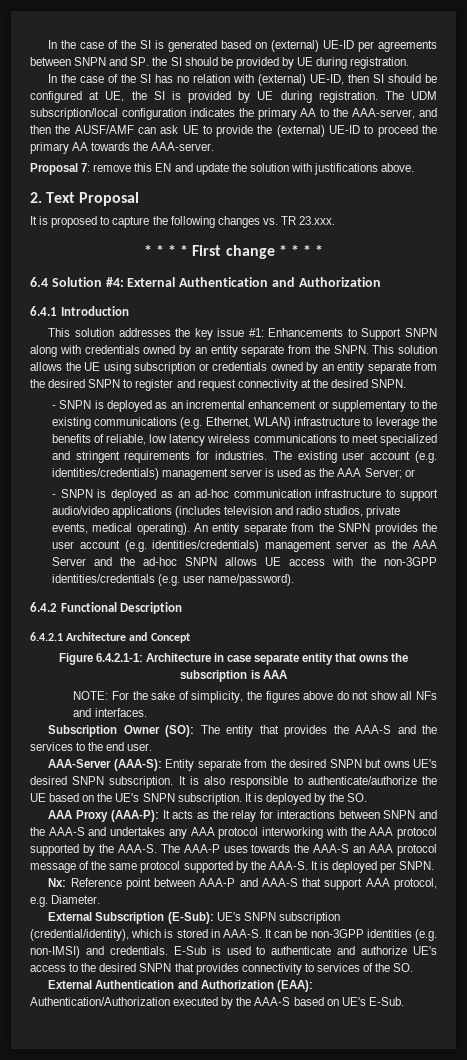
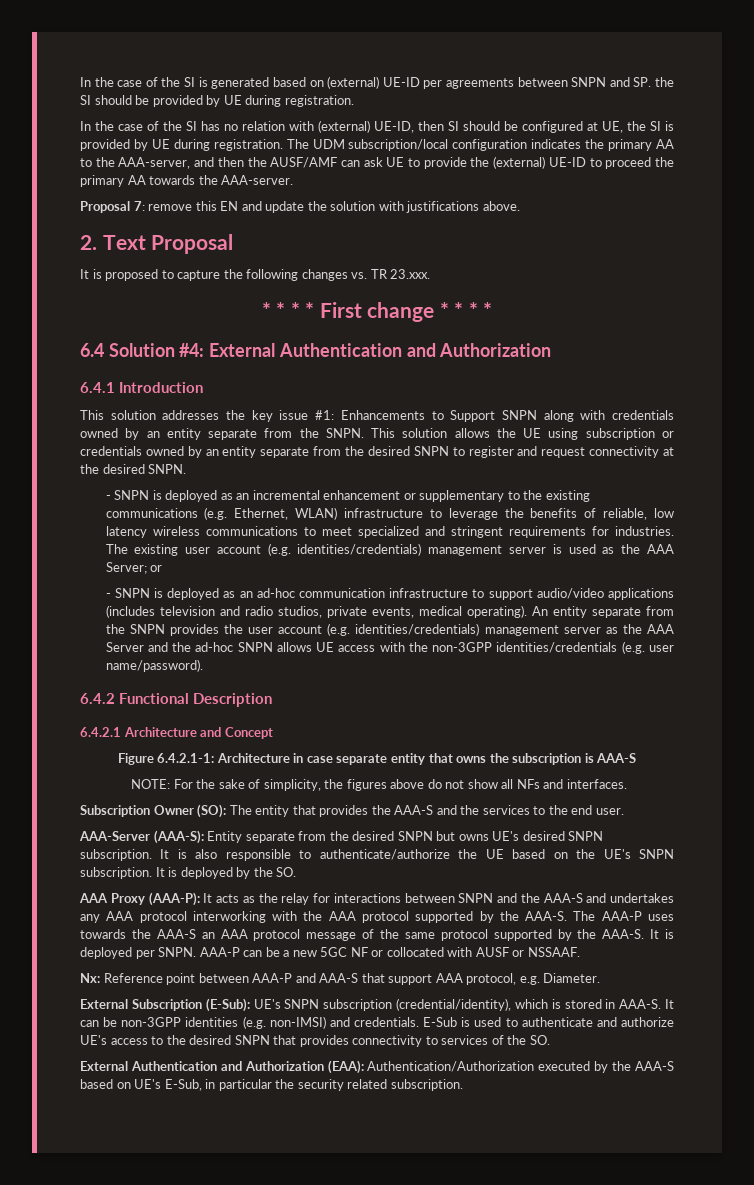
- Figure 6.4.2.1-1: Architecture in case separate entity that owns the subscription is AAA
+ Figure 6.4.2.1-1: Architecture in case separate entity that owns the subscription is AAA-S
+ AAA-P can be a new 5GC NF or collocated with AUSF or NSSAAF.
- External Authentication and Authorization (EAA): Authentication/Authorization executed by the AAA-S based on UE's E-Sub.
+ External Authentication and Authorization (EAA): Authentication/Authorization executed by the AAA-S based on UE's E-Sub, in particular the security related subscription.

